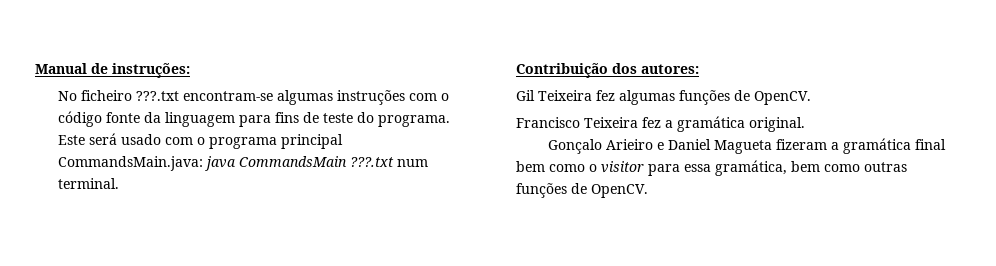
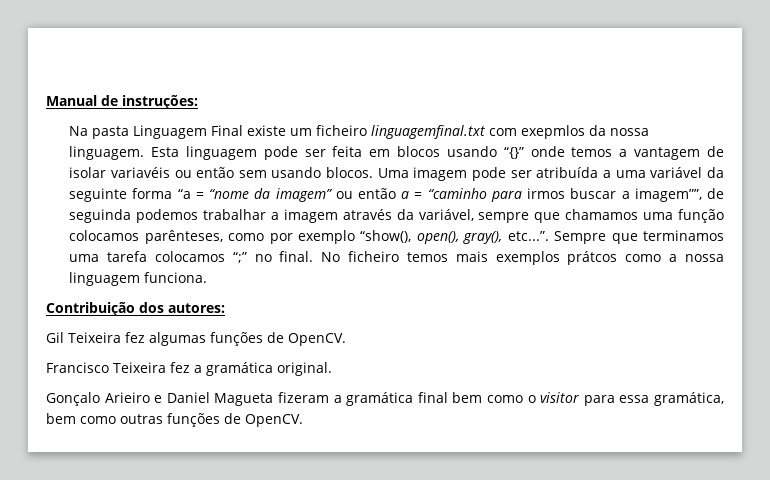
- No ficheiro ???.txt encontram-se algumas instruções com o código fonte da linguagem para fins de teste do programa. Este será usado com o programa principal CommandsMain.java: java CommandsMain ???.txt num terminal.
+ Na pasta Linguagem Final existe um ficheiro linguagemfinal.txt com exepmlos da nossa linguagem. Esta linguagem pode ser feita em blocos usando “{}” onde temos a vantagem de isolar variavéis ou então sem usando blocos. Uma imagem pode ser atribuída a uma variável da seguinte forma “a = “nome da imagem” ou então a = “caminho para irmos buscar a imagem””, de seguinda podemos trabalhar a imagem através da variável, sempre que chamamos uma função colocamos parênteses, como por exemplo “show(), open(), gray(), etc...”. Sempre que terminamos uma tarefa colocamos “;” no final. No ficheiro temos mais exemplos prátcos como a nossa linguagem funciona.

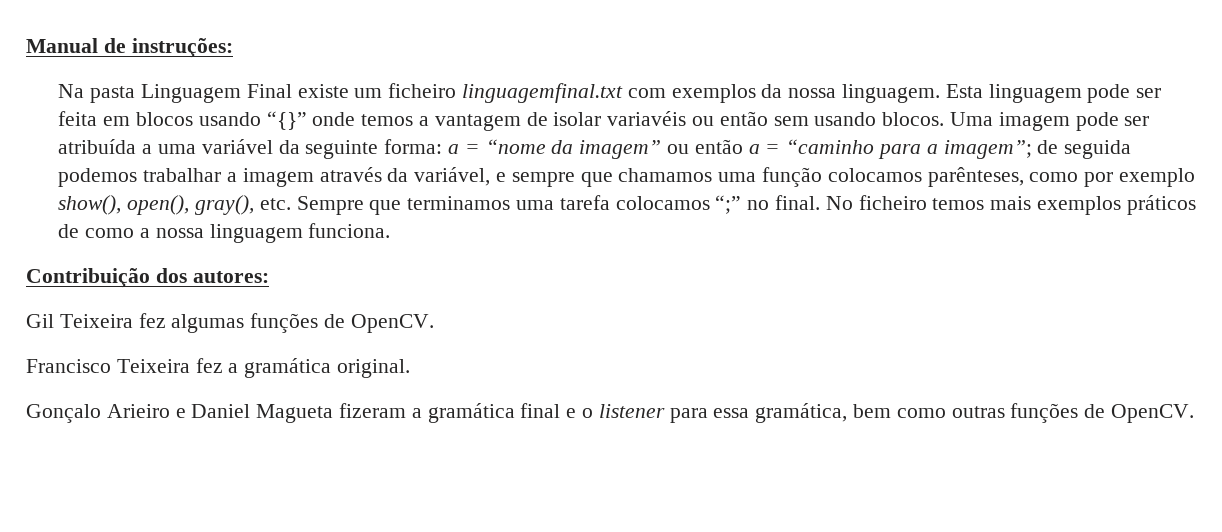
- Na pasta Linguagem Final existe um ficheiro linguagemfinal.txt com exepmlos da nossa linguagem.
+ Na pasta Linguagem Final existe um ficheiro linguagemfinal.txt com exemplos da nossa linguagem.
- Uma imagem pode ser atribuída a uma variável da seguinte forma “a = “nome da imagem” ou então a = “caminho para irmos buscar a imagem””, de seguinda podemos trabalhar a imagem através da variável, sempre que chamamos uma função colocamos parênteses, como por exemplo “show(), open(), gray(), etc...”. Sempre que terminamos uma tarefa colocamos “;” no final.
+ Uma imagem pode ser atribuída a uma variável da seguinte forma: a = “nome da imagem” ou então a = “caminho para a imagem”; de seguida podemos trabalhar a imagem através da variável, e sempre que chamamos uma função colocamos parênteses, como por exemplo show(), open(), gray(), etc. Sempre que terminamos uma tarefa colocamos “;” no final.
- No ficheiro temos mais exemplos prátcos como a nossa linguagem funciona.
+ No ficheiro temos mais exemplos práticos de como a nossa linguagem funciona.
- Gonçalo Arieiro e Daniel Magueta fizeram a gramática final bem como o visitor para essa gramática, bem como outras funções de OpenCV.
+ Gonçalo Arieiro e Daniel Magueta fizeram a gramática final e o listener para essa gramática, bem como outras funções de OpenCV.

